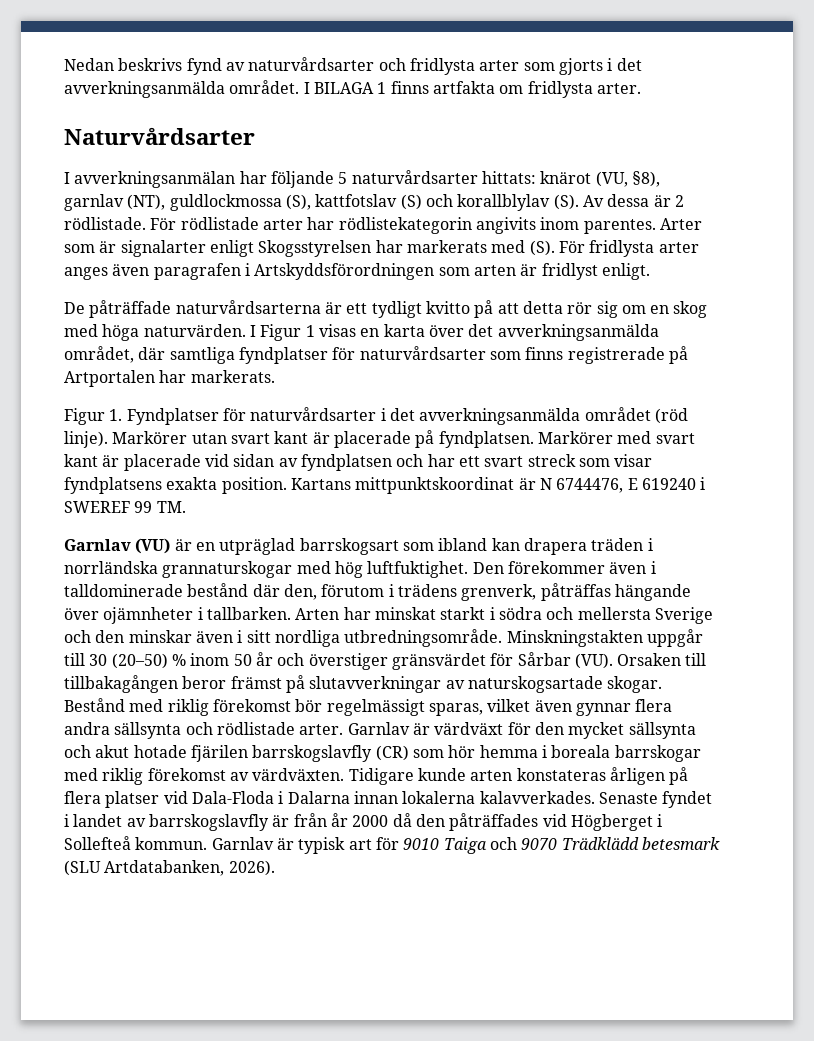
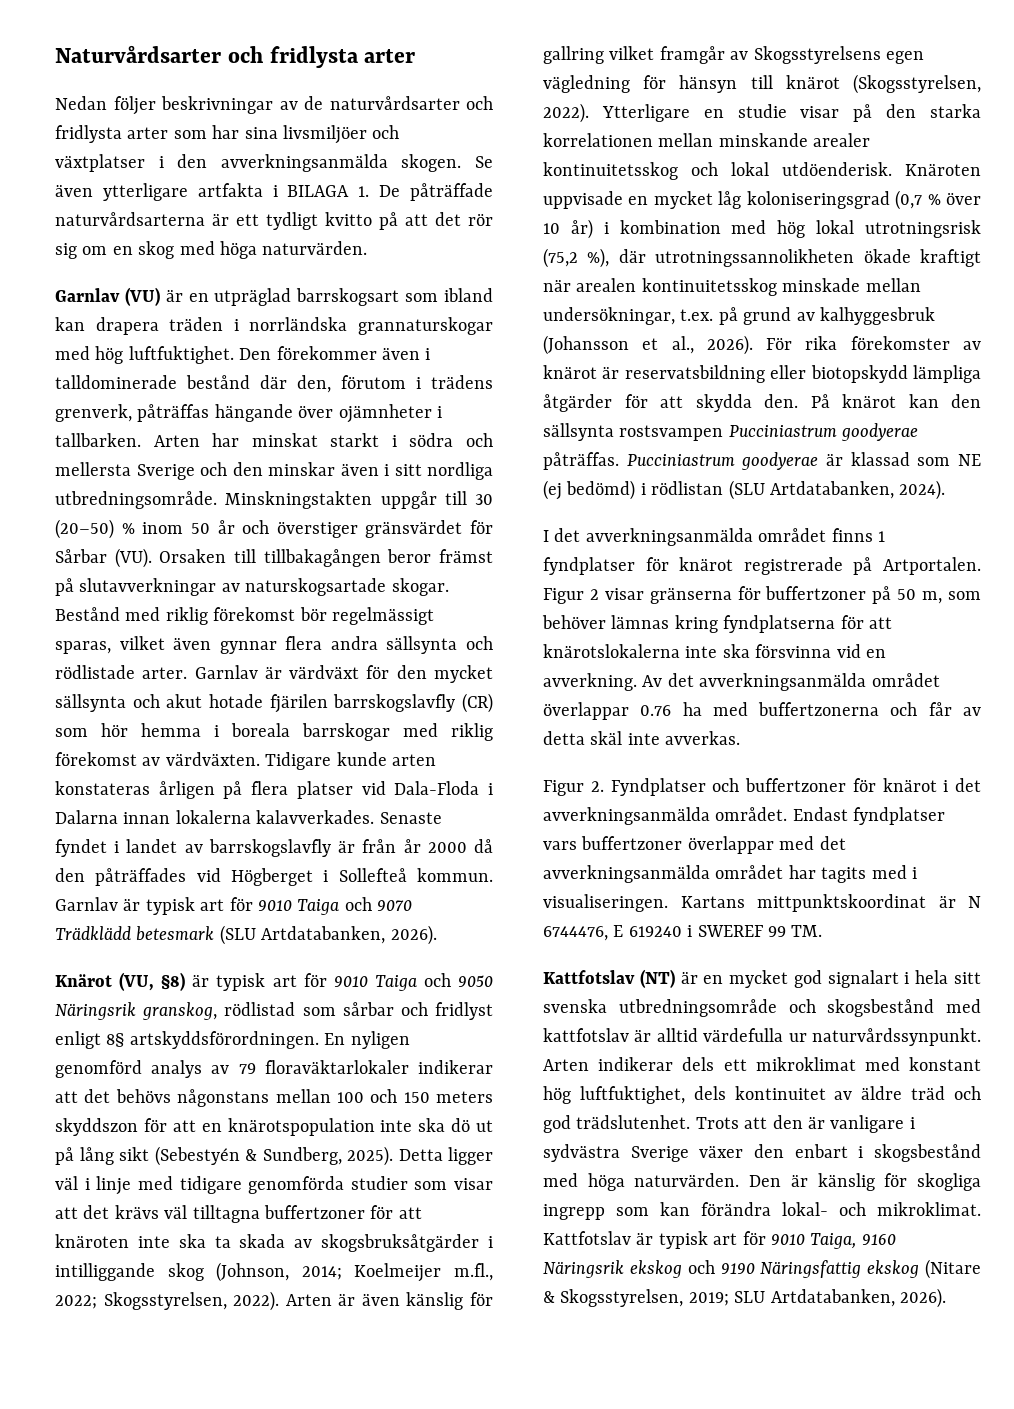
- Nedan beskrivs fynd av naturvårdsarter och fridlysta arter som gjorts i det avverkningsanmälda området. I BILAGA 1 finns artfakta om fridlysta arter.
- Naturvårdsarter
- I avverkningsanmälan har följande 5 naturvårdsarter hittats: knärot (VU, §8), garnlav (NT), guldlockmossa (S), kattfotslav (S) och korallblylav (S). Av dessa är 2 rödlistade. För rödlistade arter har rödlistekategorin angivits inom parentes. Arter som är signalarter enligt Skogsstyrelsen har markerats med (S). För fridlysta arter anges även paragrafen i Artskyddsförordningen som arten är fridlyst enligt.
- De påträffade naturvårdsarterna är ett tydligt kvitto på att detta rör sig om en skog med höga naturvärden. I Figur 1 visas en karta över det avverkningsanmälda området, där samtliga fyndplatser för naturvårdsarter som finns registrerade på Artportalen har markerats.
- Figur 1. Fyndplatser för naturvårdsarter i det avverkningsanmälda området (röd linje). Markörer utan svart kant är placerade på fyndplatsen. Markörer med svart kant är placerade vid sidan av fyndplatsen och har ett svart streck som visar fyndplatsens exakta position. Kartans mittpunktskoordinat är N 6744476, E 619240 i SWEREF 99 TM.
+ Naturvårdsarter och fridlysta arter
+ Nedan följer beskrivningar av de naturvårdsarter och fridlysta arter som har sina livsmiljöer och växtplatser i den avverkningsanmälda skogen. Se även ytterligare artfakta i BILAGA 1. De påträffade naturvårdsarterna är ett tydligt kvitto på att det rör sig om en skog med höga naturvärden.
+ Knärot (VU, §8) är typisk art för 9010 Taiga och 9050 Näringsrik granskog, rödlistad som sårbar och fridlyst enligt 8§ artskyddsförordningen. En nyligen genomförd analys av 79 floraväktarlokaler indikerar att det behövs någonstans mellan 100 och 150 meters skyddszon för att en knärotspopulation inte ska dö ut på lång sikt (Sebestyén & Sundberg, 2025). Detta ligger väl i linje med tidigare genomförda studier som visar att det krävs väl tilltagna buffertzoner för att knäroten inte ska ta skada av skogsbruksåtgärder i intilliggande skog (Johnson, 2014; Koelmeijer m.fl., 2022; Skogsstyrelsen, 2022). Arten är även känslig för gallring vilket framgår av Skogsstyrelsens egen vägledning för hänsyn till knärot (Skogsstyrelsen, 2022). Ytterligare en studie visar på den starka korrelationen mellan minskande arealer kontinuitetsskog och lokal utdöenderisk. Knäroten uppvisade en mycket låg koloniseringsgrad (0,7 % över 10 år) i kombination med hög lokal utrotningsrisk (75,2 %), där utrotningssannolikheten ökade kraftigt när arealen kontinuitetsskog minskade mellan undersökningar, t.ex. på grund av kalhyggesbruk (Johansson et al., 2026). För rika förekomster av knärot är reservatsbildning eller biotopskydd lämpliga åtgärder för att skydda den. På knärot kan den sällsynta rostsvampen Pucciniastrum goodyerae påträffas. Pucciniastrum goodyerae är klassad som NE (ej bedömd) i rödlistan (SLU Artdatabanken, 2024).
+ I det avverkningsanmälda området finns 1 fyndplatser för knärot registrerade på Artportalen. Figur 2 visar gränserna för buffertzoner på 50 m, som behöver lämnas kring fyndplatserna för att knärotslokalerna inte ska försvinna vid en avverkning. Av det avverkningsanmälda området överlappar 0.76 ha med buffertzonerna och får av detta skäl inte avverkas.
+ Figur 2. Fyndplatser och buffertzoner för knärot i det avverkningsanmälda området. Endast fyndplatser vars buffertzoner överlappar med det avverkningsanmälda området har tagits med i visualiseringen. Kartans mittpunktskoordinat är N 6744476, E 619240 i SWEREF 99 TM.
+ Kattfotslav (NT) är en mycket god signalart i hela sitt svenska utbredningsområde och skogsbestånd med kattfotslav är alltid värdefulla ur naturvårdssynpunkt. Arten indikerar dels ett mikroklimat med konstant hög luftfuktighet, dels kontinuitet av äldre träd och god trädslutenhet. Trots att den är vanligare i sydvästra Sverige växer den enbart i skogsbestånd med höga naturvärden. Den är känslig för skogliga ingrepp som kan förändra lokal- och mikroklimat. Kattfotslav är typisk art för 9010 Taiga, 9160 Näringsrik ekskog och 9190 Näringsfattig ekskog (Nitare & Skogsstyrelsen, 2019; SLU Artdatabanken, 2026).

